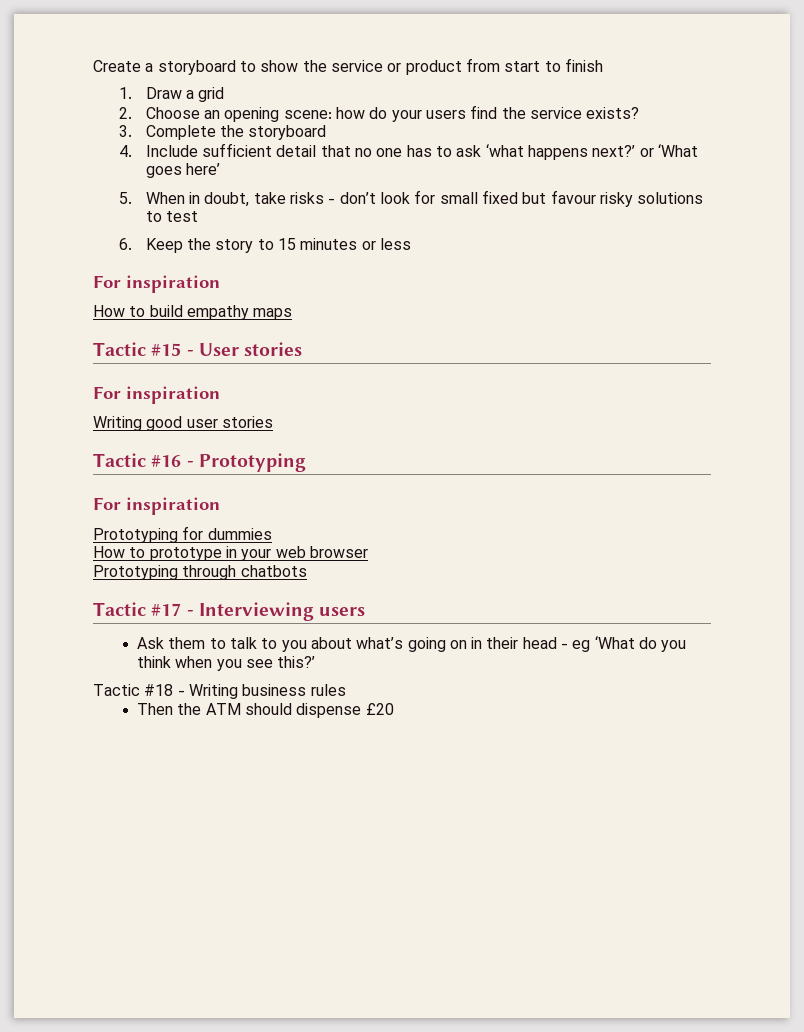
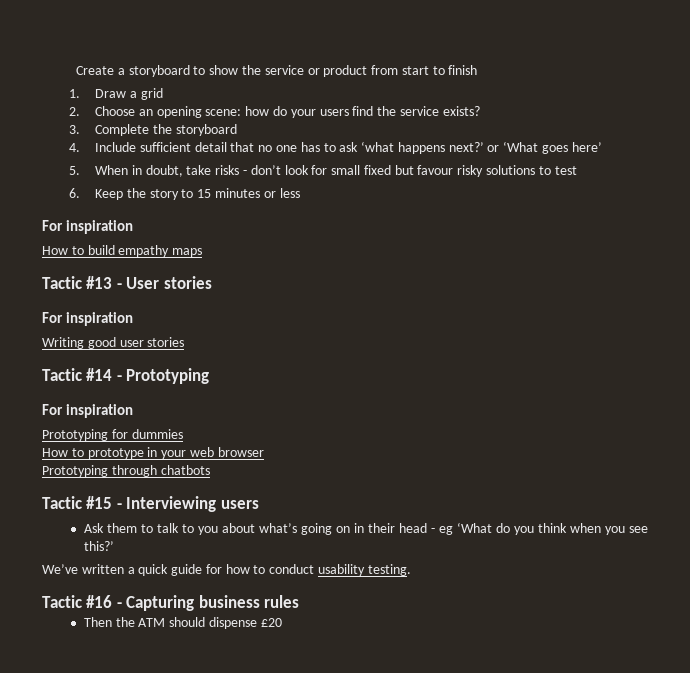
- Tactic #15 - User stories
+ Tactic #13 - User stories
- Tactic #16 - Prototyping
+ Tactic #14 - Prototyping
- Tactic #17 - Interviewing users
+ Tactic #15 - Interviewing users
- Tactic #18 - Writing business rules
+ We’ve written a quick guide for how to conduct usability testing.
+ Tactic #16 - Capturing business rules

